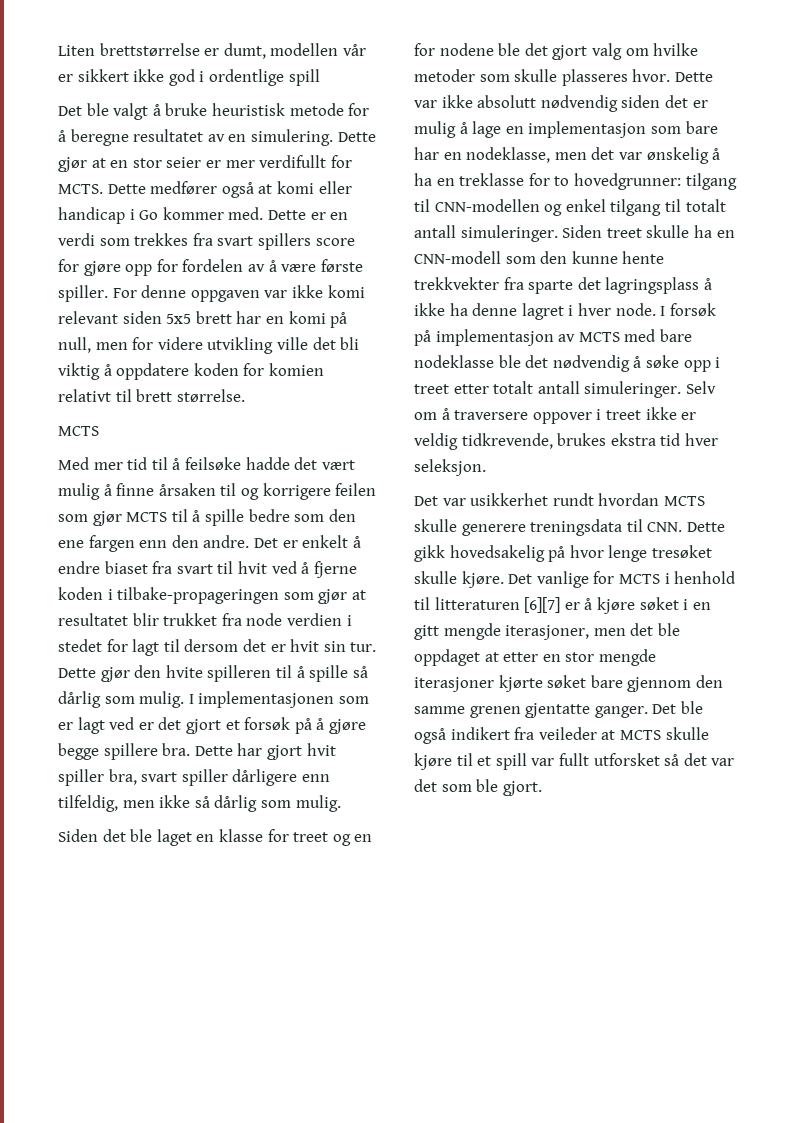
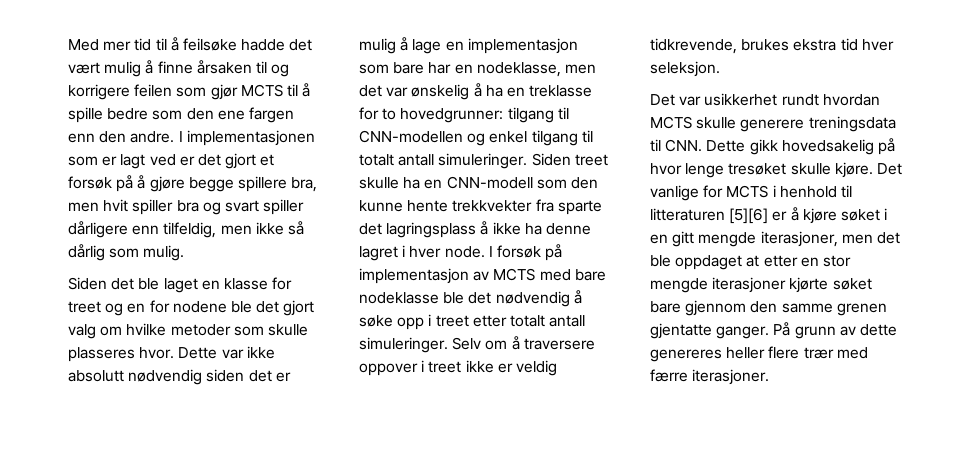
- Liten brettstørrelse er dumt, modellen vår er sikkert ikke god i ordentlige spill
- Det ble valgt å bruke heuristisk metode for å beregne resultatet av en simulering. Dette gjør at en stor seier er mer verdifullt for MCTS. Dette medfører også at komi eller handicap i Go kommer med. Dette er en verdi som trekkes fra svart spillers score for gjøre opp for fordelen av å være første spiller. For denne oppgaven var ikke komi relevant siden 5x5 brett har en komi på null, men for videre utvikling ville det bli viktig å oppdatere koden for komien relativt til brett størrelse.
- MCTS
- Det er enkelt å endre biaset fra svart til hvit ved å fjerne koden i tilbake-propageringen som gjør at resultatet blir trukket fra node verdien i stedet for lagt til dersom det er hvit sin tur. Dette gjør den hvite spilleren til å spille så dårlig som mulig.
- I implementasjonen som er lagt ved er det gjort et forsøk på å gjøre begge spillere bra. Dette har gjort hvit spiller bra, svart spiller dårligere enn tilfeldig, men ikke så dårlig som mulig.
+ I implementasjonen som er lagt ved er det gjort et forsøk på å gjøre begge spillere bra, men hvit spiller bra og svart spiller dårligere enn tilfeldig, men ikke så dårlig som mulig.
- Det vanlige for MCTS i henhold til litteraturen [6][7] er å kjøre søket i en gitt mengde iterasjoner, men det ble oppdaget at etter en stor mengde iterasjoner kjørte søket bare gjennom den samme grenen gjentatte ganger.
+ Det vanlige for MCTS i henhold til litteraturen [5][6] er å kjøre søket i en gitt mengde iterasjoner, men det ble oppdaget at etter en stor mengde iterasjoner kjørte søket bare gjennom den samme grenen gjentatte ganger.
- Det ble også indikert fra veileder at MCTS skulle kjøre til et spill var fullt utforsket så det var det som ble gjort.
+ På grunn av dette genereres heller flere trær med færre iterasjoner.

